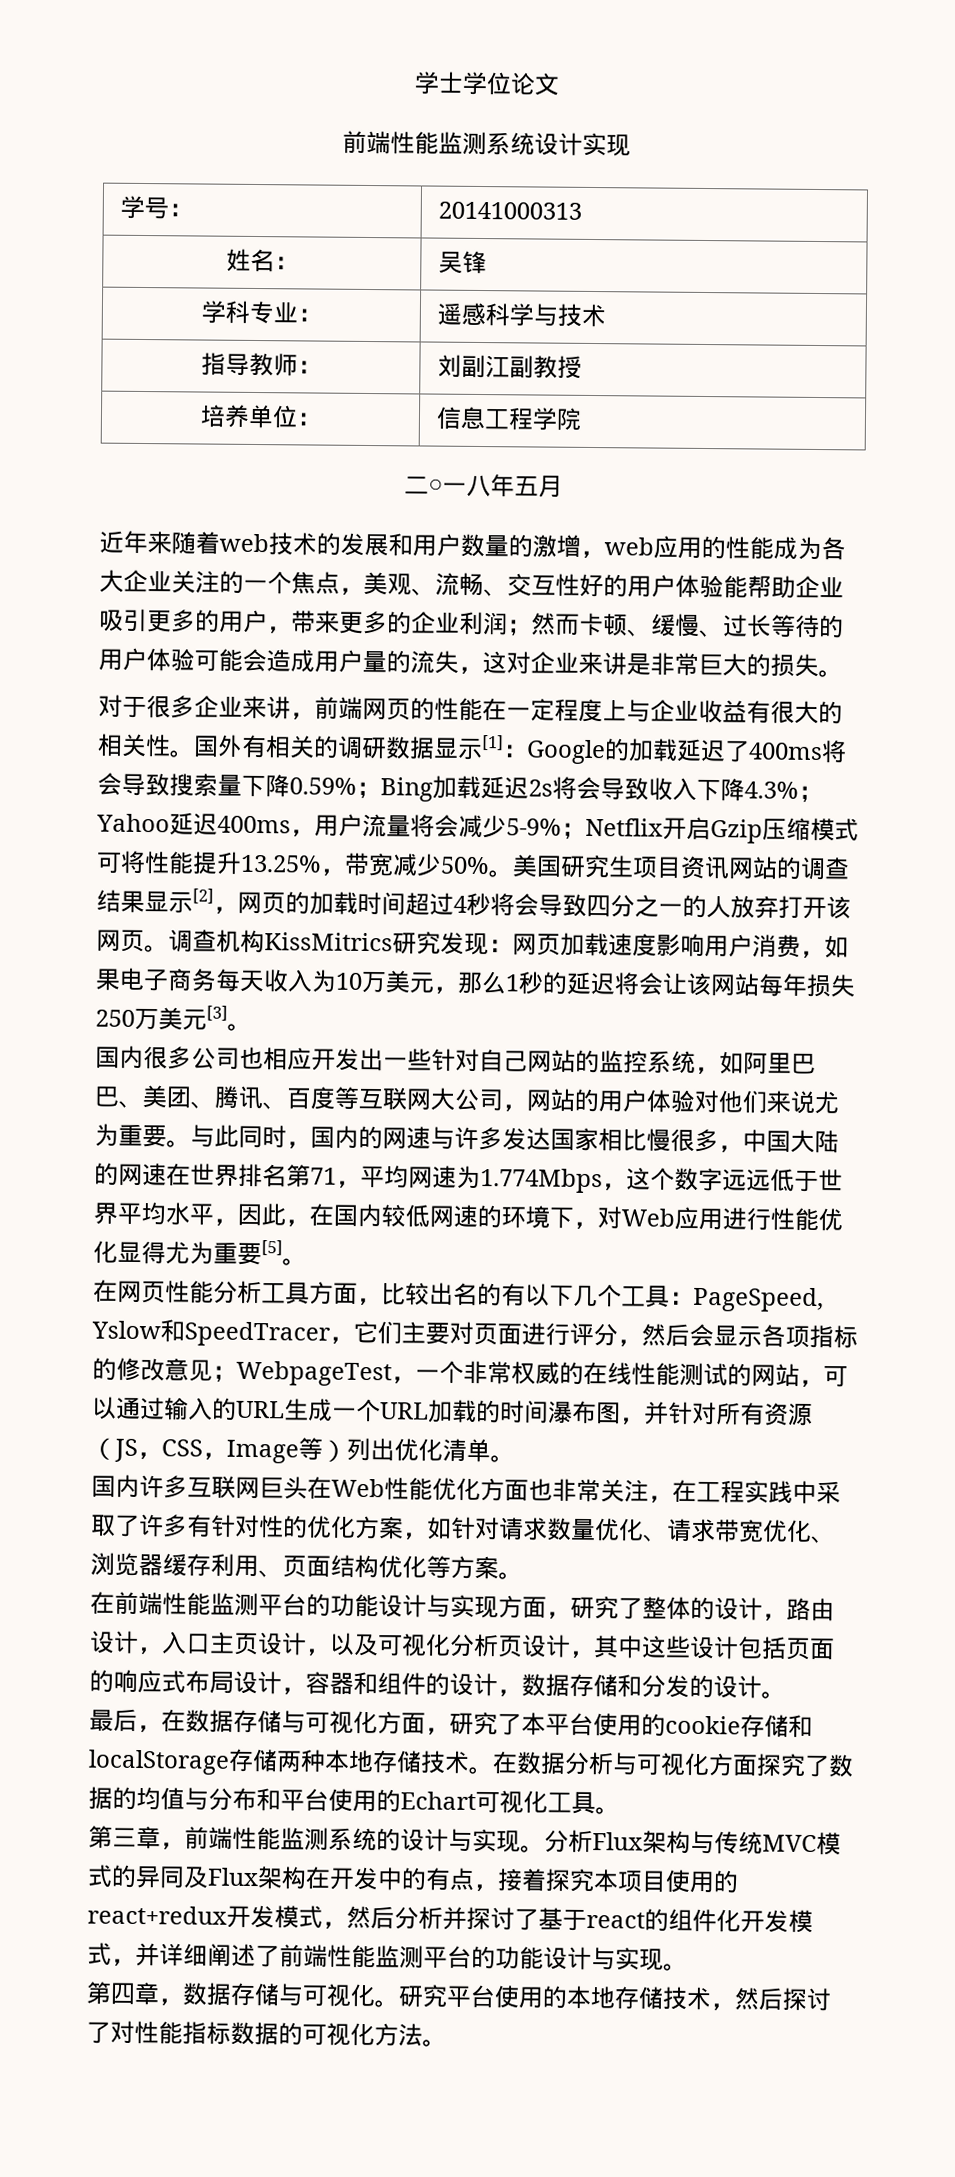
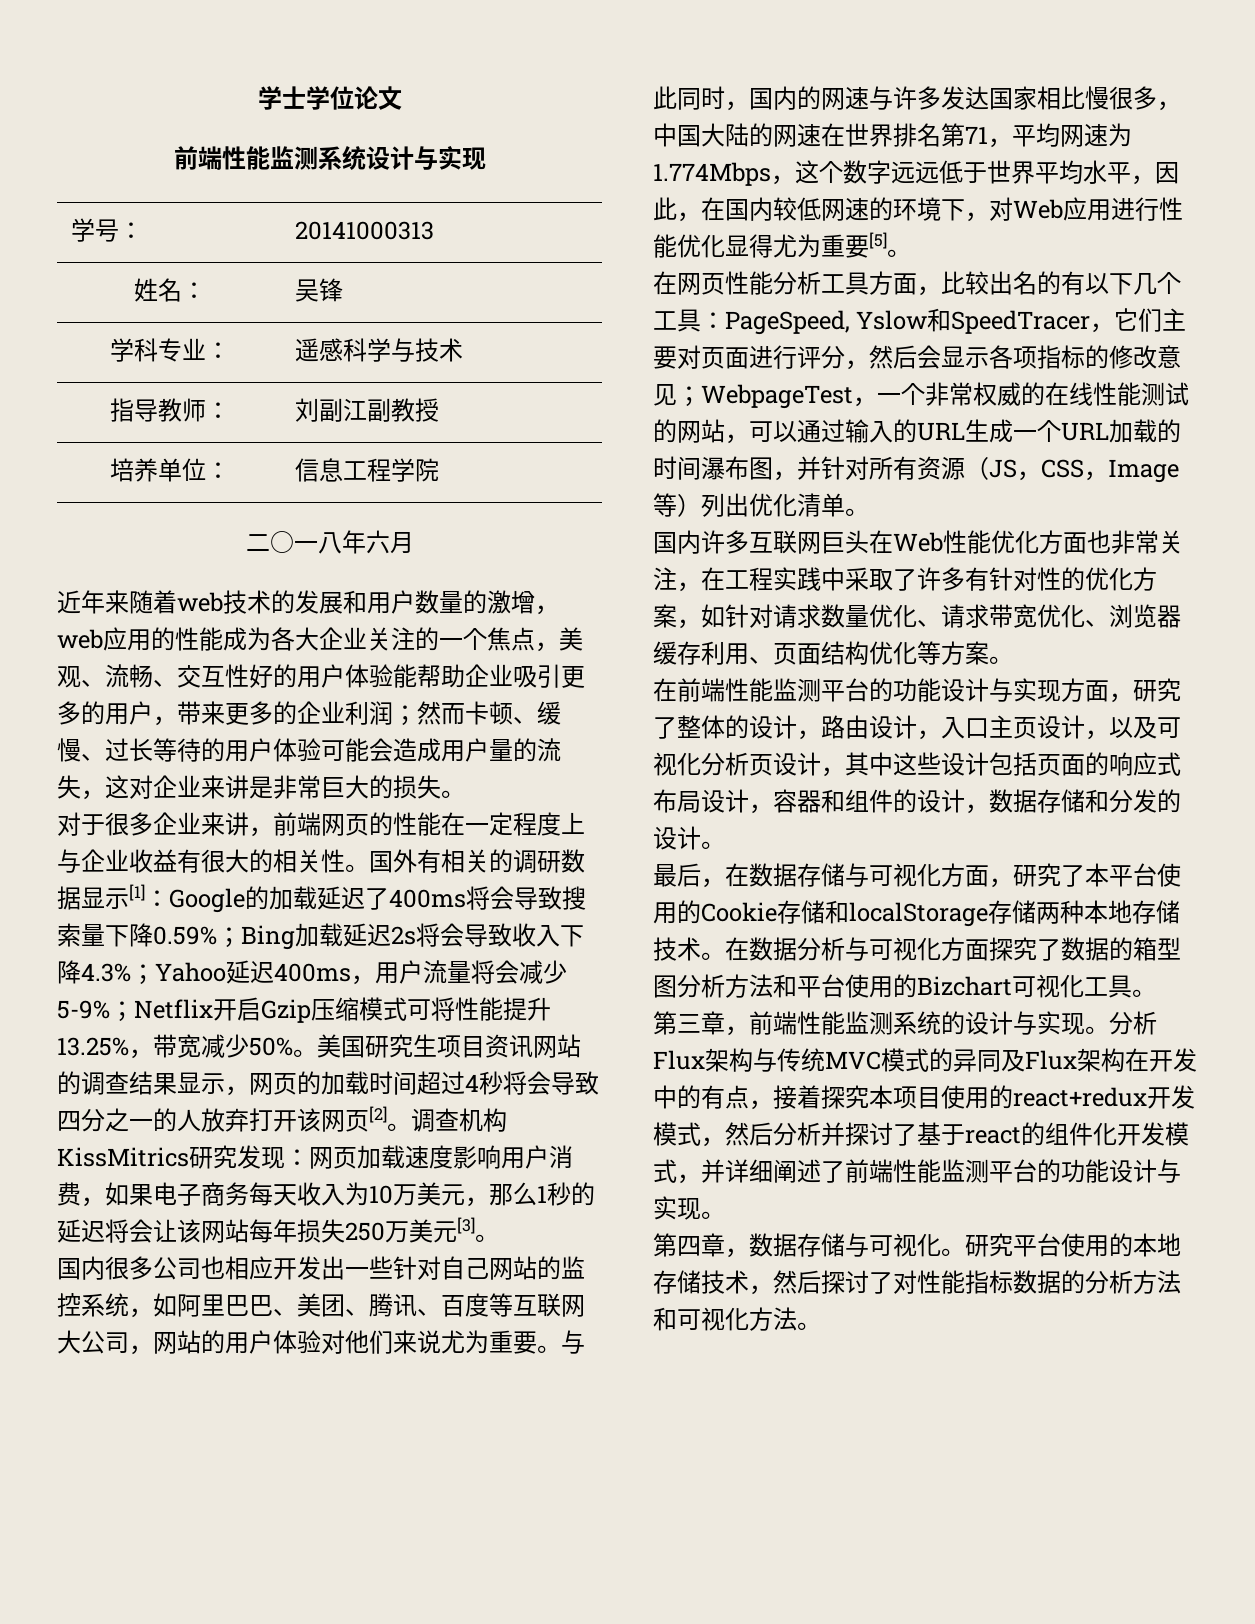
- 前端性能监测系统设计实现
+ 前端性能监测系统设计与实现
- 二○一八年五月
+ 二○一八年六月
- 美国研究生项目资讯网站的调查结果显示[2]，网页的加载时间超过4秒将会导致四分之一的人放弃打开该网页。
+ 美国研究生项目资讯网站的调查结果显示，网页的加载时间超过4秒将会导致四分之一的人放弃打开该网页[2]。
- 最后，在数据存储与可视化方面，研究了本平台使用的cookie存储和localStorage存储两种本地存储技术。
+ 最后，在数据存储与可视化方面，研究了本平台使用的Cookie存储和localStorage存储两种本地存储技术。
- 在数据分析与可视化方面探究了数据的均值与分布和平台使用的Echart可视化工具。
+ 在数据分析与可视化方面探究了数据的箱型图分析方法和平台使用的Bizchart可视化工具。
- 研究平台使用的本地存储技术，然后探讨了对性能指标数据的可视化方法。
+ 研究平台使用的本地存储技术，然后探讨了对性能指标数据的分析方法和可视化方法。

